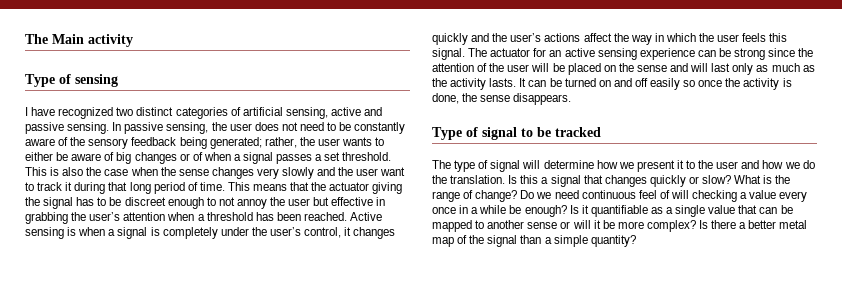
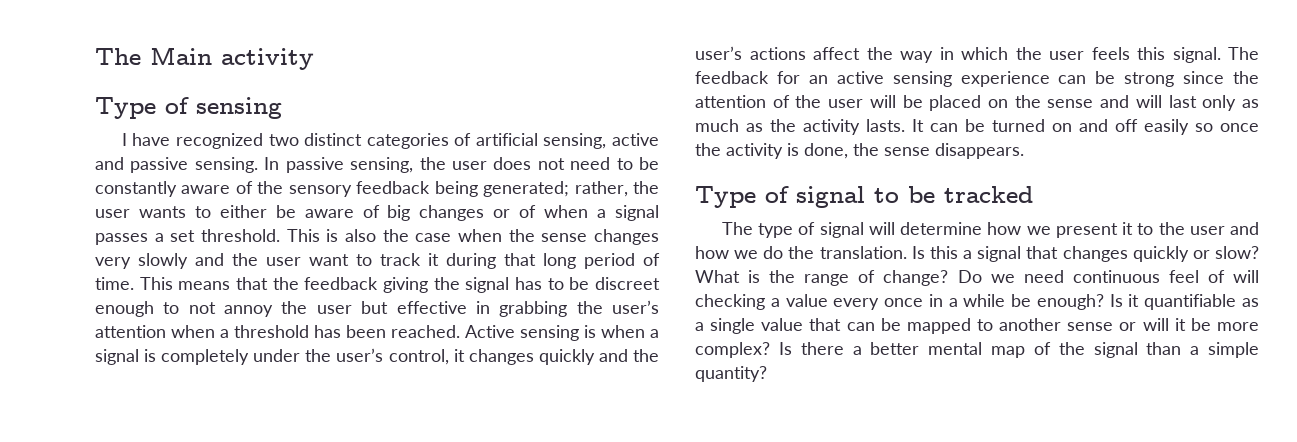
- This means that the actuator giving the signal has to be discreet enough to not annoy the user but effective in grabbing the user’s attention when a threshold has been reached.
+ This means that the feedback giving the signal has to be discreet enough to not annoy the user but effective in grabbing the user’s attention when a threshold has been reached.
- The actuator for an active sensing experience can be strong since the attention of the user will be placed on the sense and will last only as much as the activity lasts.
+ The feedback for an active sensing experience can be strong since the attention of the user will be placed on the sense and will last only as much as the activity lasts.
- Is there a better metal map of the signal than a simple quantity?
+ Is there a better mental map of the signal than a simple quantity?

